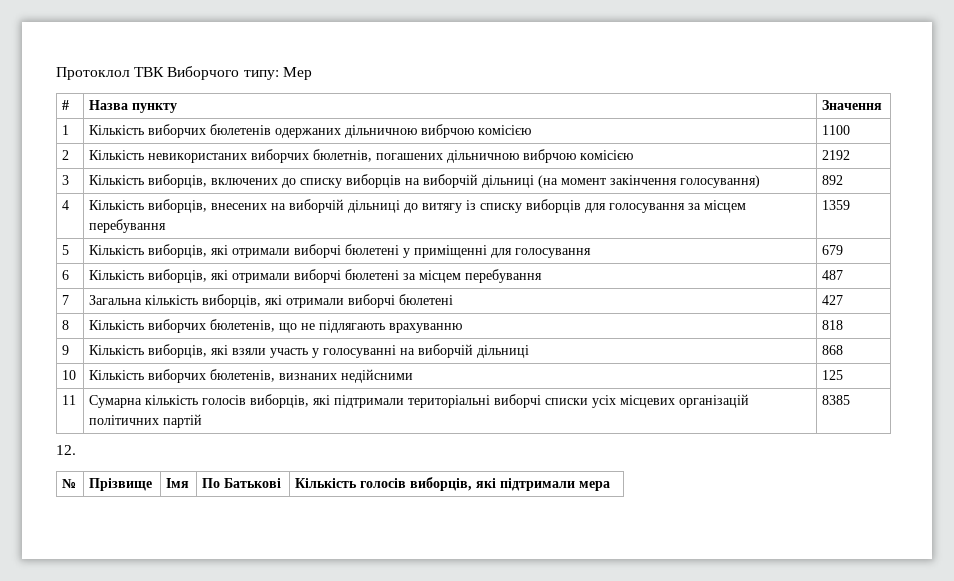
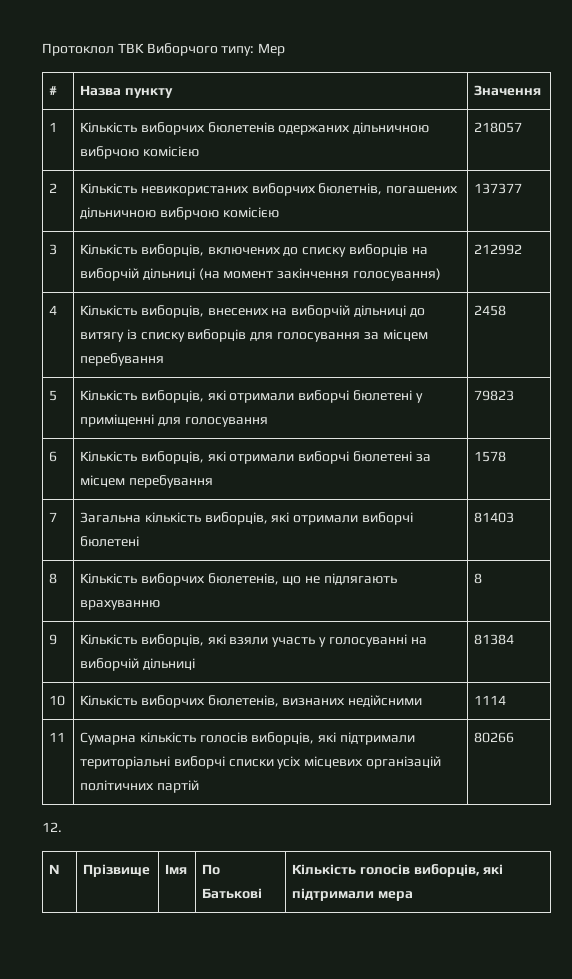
- 1 | Кількість виборчих бюлетенів одержаних дільничною вибрчою комісією | 1100
+ 1 | Кількість виборчих бюлетенів одержаних дільничною вибрчою комісією | 218057
- 2 | Кількість невикористаних виборчих бюлетнів, погашених дільничною вибрчою комісією | 2192
+ 2 | Кількість невикористаних виборчих бюлетнів, погашених дільничною вибрчою комісією | 137377
- 3 | Кількість виборців, включених до списку виборців на виборчій дільниці (на момент закінчення голосування) | 892
+ 3 | Кількість виборців, включених до списку виборців на виборчій дільниці (на момент закінчення голосування) | 212992
- 4 | Кількість виборців, внесених на виборчій дільниці до витягу із списку виборців для голосування за місцем перебування | 1359
+ 4 | Кількість виборців, внесених на виборчій дільниці до витягу із списку виборців для голосування за місцем перебування | 2458
- 5 | Кількість виборців, які отримали виборчі бюлетені у приміщенні для голосування | 679
+ 5 | Кількість виборців, які отримали виборчі бюлетені у приміщенні для голосування | 79823
- 6 | Кількість виборців, які отримали виборчі бюлетені за місцем перебування | 487
+ 6 | Кількість виборців, які отримали виборчі бюлетені за місцем перебування | 1578
- 7 | Загальна кількість виборців, які отримали виборчі бюлетені | 427
+ 7 | Загальна кількість виборців, які отримали виборчі бюлетені | 81403
- 8 | Кількість виборчих бюлетенів, що не підлягають врахуванню | 818
+ 8 | Кількість виборчих бюлетенів, що не підлягають врахуванню | 8
- 9 | Кількість виборців, які взяли участь у голосуванні на виборчій дільниці | 868
+ 9 | Кількість виборців, які взяли участь у голосуванні на виборчій дільниці | 81384
- 10 | Кількість виборчих бюлетенів, визнаних недійсними | 125
+ 10 | Кількість виборчих бюлетенів, визнаних недійсними | 1114
- 11 | Сумарна кількість голосів виборців, які підтримали територіальні виборчі списки усіх місцевих організацій політичних партій | 8385
+ 11 | Сумарна кількість голосів виборців, які підтримали територіальні виборчі списки усіх місцевих організацій політичних партій | 80266

